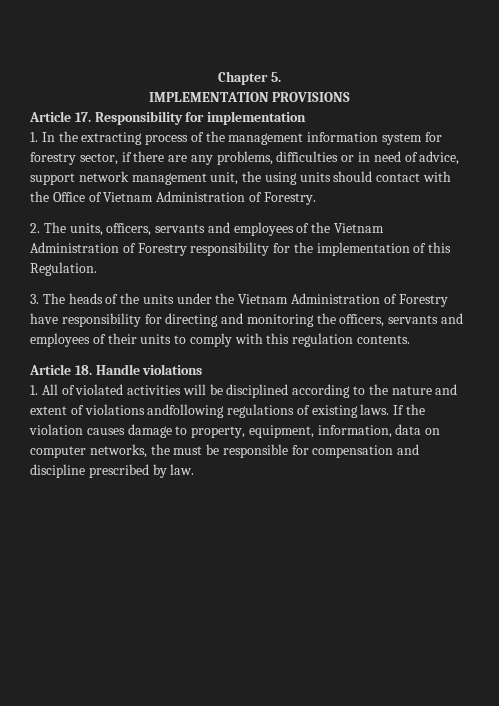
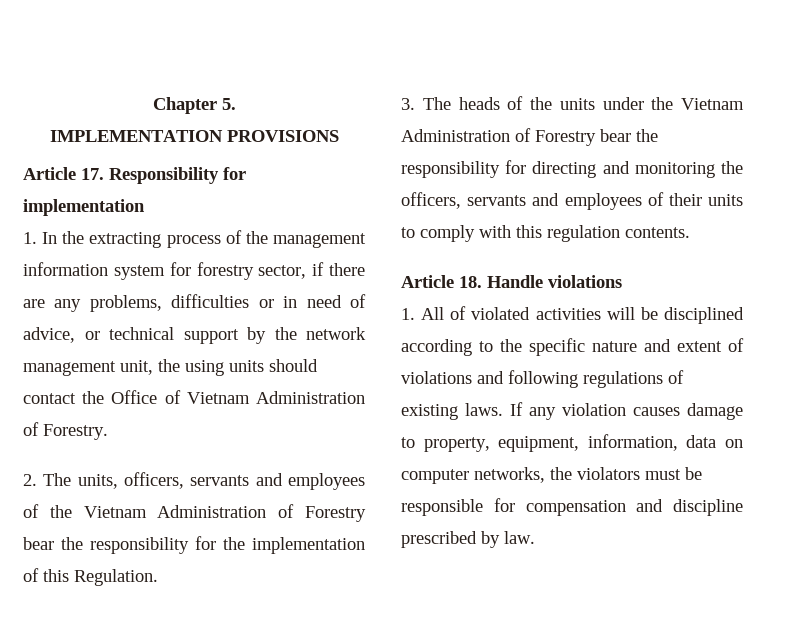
- 1. In the extracting process of the management information system for forestry sector, if there are any problems, difficulties or in need of advice, support network management unit, the using units should contact with the Office of Vietnam Administration of Forestry.
+ 1. In the extracting process of the management information system for forestry sector, if there are any problems, difficulties or in need of advice, or technical support by the network management unit, the using units should contact the Office of Vietnam Administration of Forestry.
- 2. The units, officers, servants and employees of the Vietnam Administration of Forestry responsibility for the implementation of this Regulation.
+ 2. The units, officers, servants and employees of the Vietnam Administration of Forestry bear the responsibility for the implementation of this Regulation.
- 3. The heads of the units under the Vietnam Administration of Forestry have responsibility for directing and monitoring the officers, servants and employees of their units to comply with this regulation contents.
+ 3. The heads of the units under the Vietnam Administration of Forestry bear the responsibility for directing and monitoring the officers, servants and employees of their units to comply with this regulation contents.
- 1. All of violated activities will be disciplined according to the nature and extent of violations andfollowing regulations of existing laws.
+ 1. All of violated activities will be disciplined according to the specific nature and extent of violations and following regulations of existing laws.
- If the violation causes damage to property, equipment, information, data on computer networks, the must be responsible for compensation and discipline prescribed by law.
+ If any violation causes damage to property, equipment, information, data on computer networks, the violators must be responsible for compensation and discipline prescribed by law.

